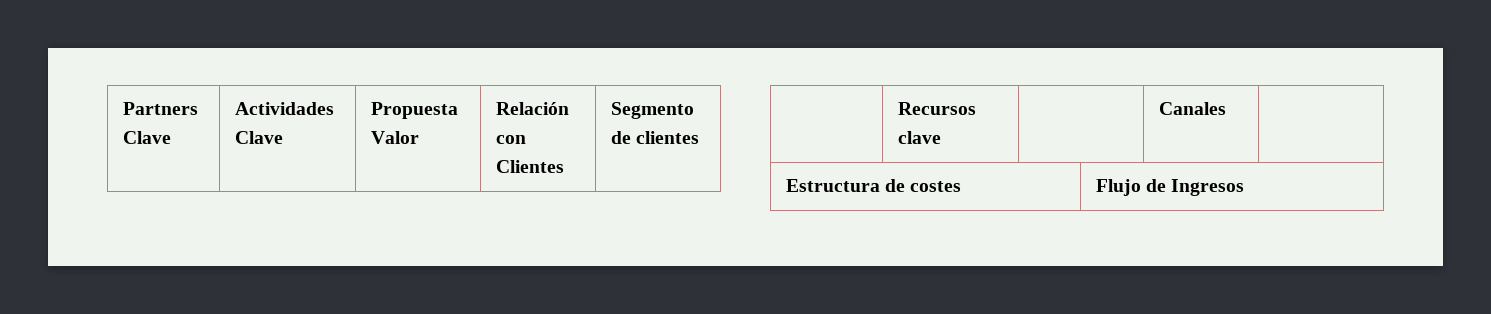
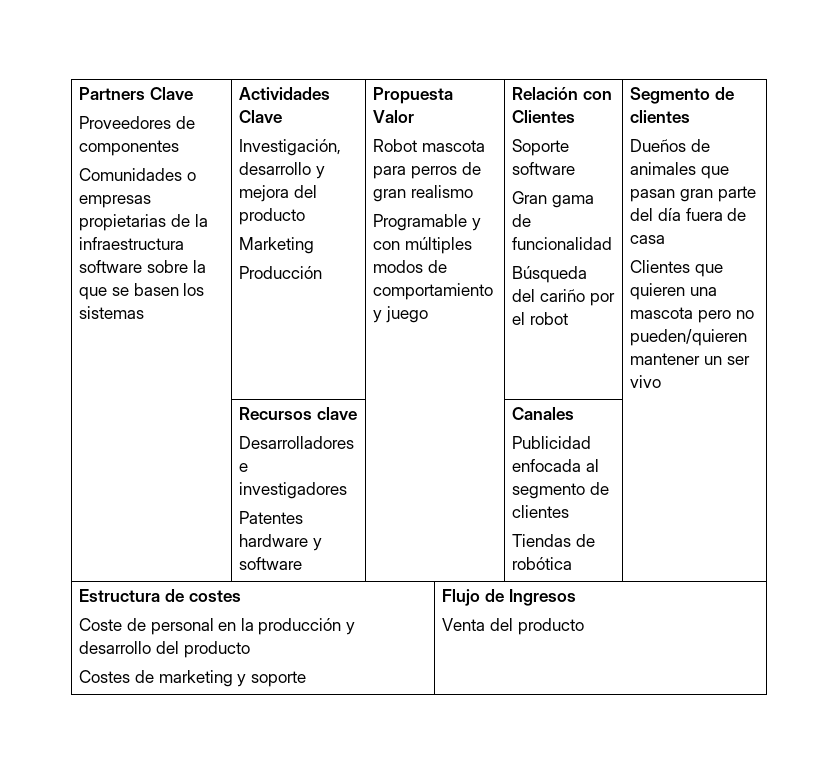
- Actividades Clave | Propuesta Valor | Relación con Clientes | Segmento de clientes
- | Recursos clave | | Canales |
- Estructura de costes | Flujo de Ingresos
+ Proveedores de componentes
+ Comunidades o empresas propietarias de la infraestructura software sobre la que se basen los sistemas | Actividades Clave
+ Investigación, desarrollo y mejora del producto
+ Marketing
+ Producción | Propuesta Valor
+ Robot mascota para perros de gran realismo
+ Programable y con múltiples modos de comportamiento y juego | Relación con Clientes
+ Soporte software
+ Gran gama de funcionalidad
+ Búsqueda del cariño por el robot | Segmento de clientes
+ Dueños de animales que pasan gran parte del día fuera de casa
+ Clientes que quieren una mascota pero no pueden/quieren mantener un ser vivo
+ | Recursos clave
+ Desarrolladores e investigadores
+ Patentes hardware y software | | Canales
+ Publicidad enfocada al segmento de clientes
+ Tiendas de robótica |
+ Estructura de costes
+ Coste de personal en la producción y desarrollo del producto
+ Costes de marketing y soporte | Flujo de Ingresos
+ Venta del producto

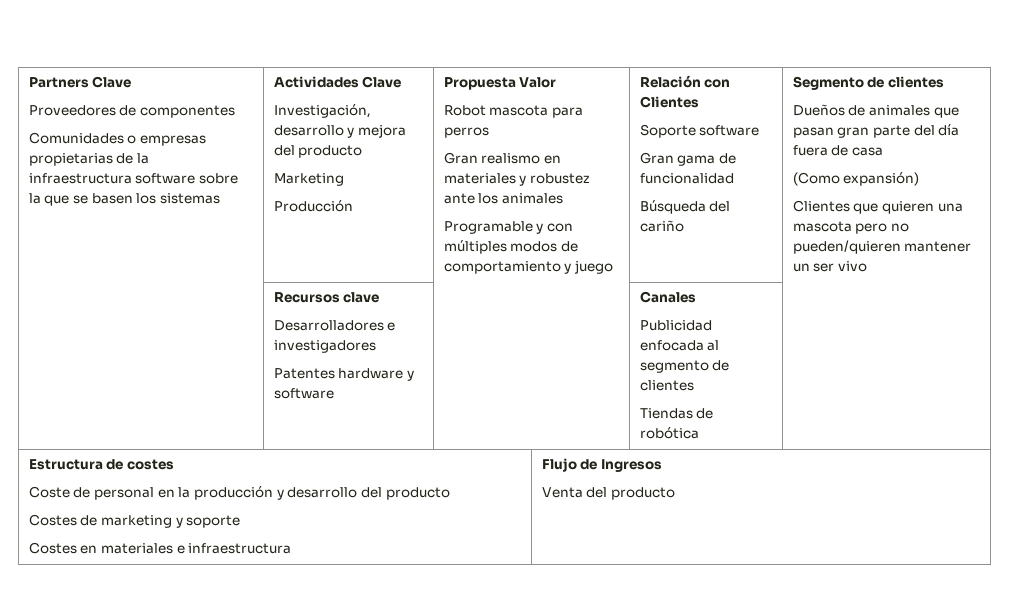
- Robot mascota para perros de gran realismo
+ Robot mascota para perros
+ Gran realismo en materiales y robustez ante los animales
- Búsqueda del cariño por el robot
+ Búsqueda del cariño
+ (Como expansión)
  Estructura de costes
  Coste de personal en la producción y desarrollo del producto
- Costes de marketing y soporte | Flujo de Ingresos
+ Costes de marketing y soporte
+ Costes en materiales e infraestructura | Flujo de Ingresos

